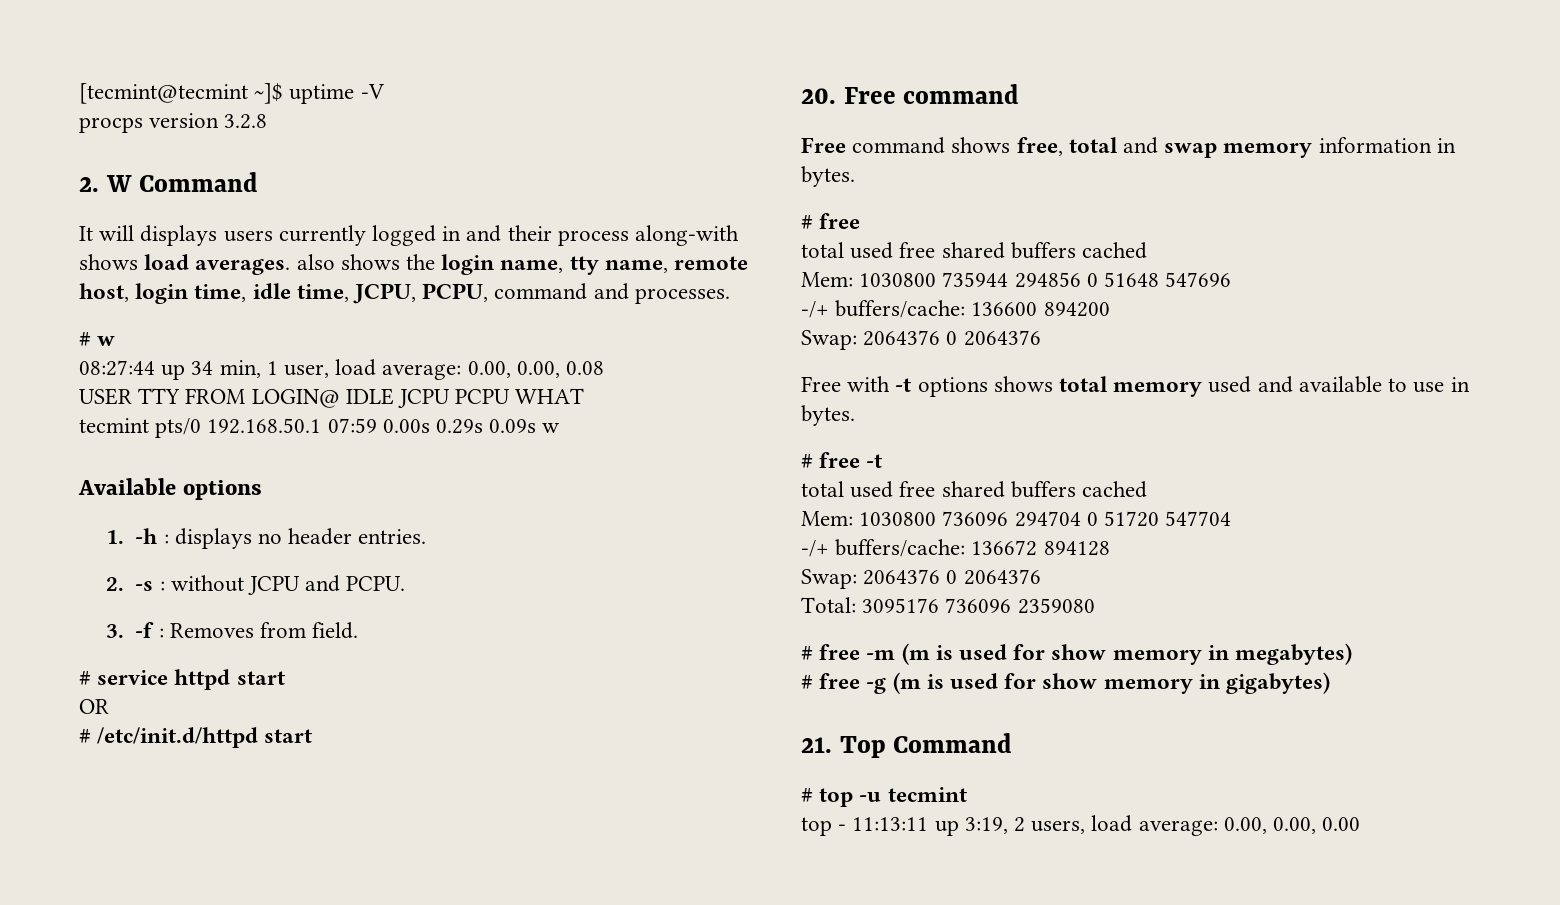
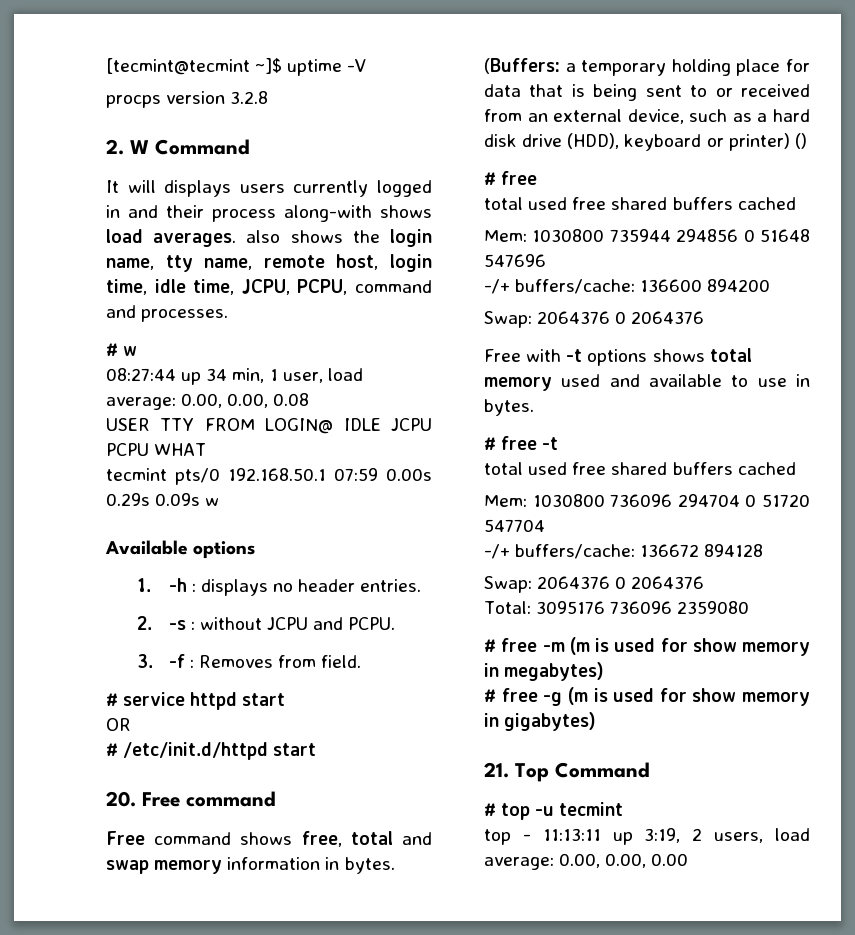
+ (Buffers: a temporary holding place for data that is being sent to or received from an external device, such as a hard disk drive (HDD), keyboard or printer) ()

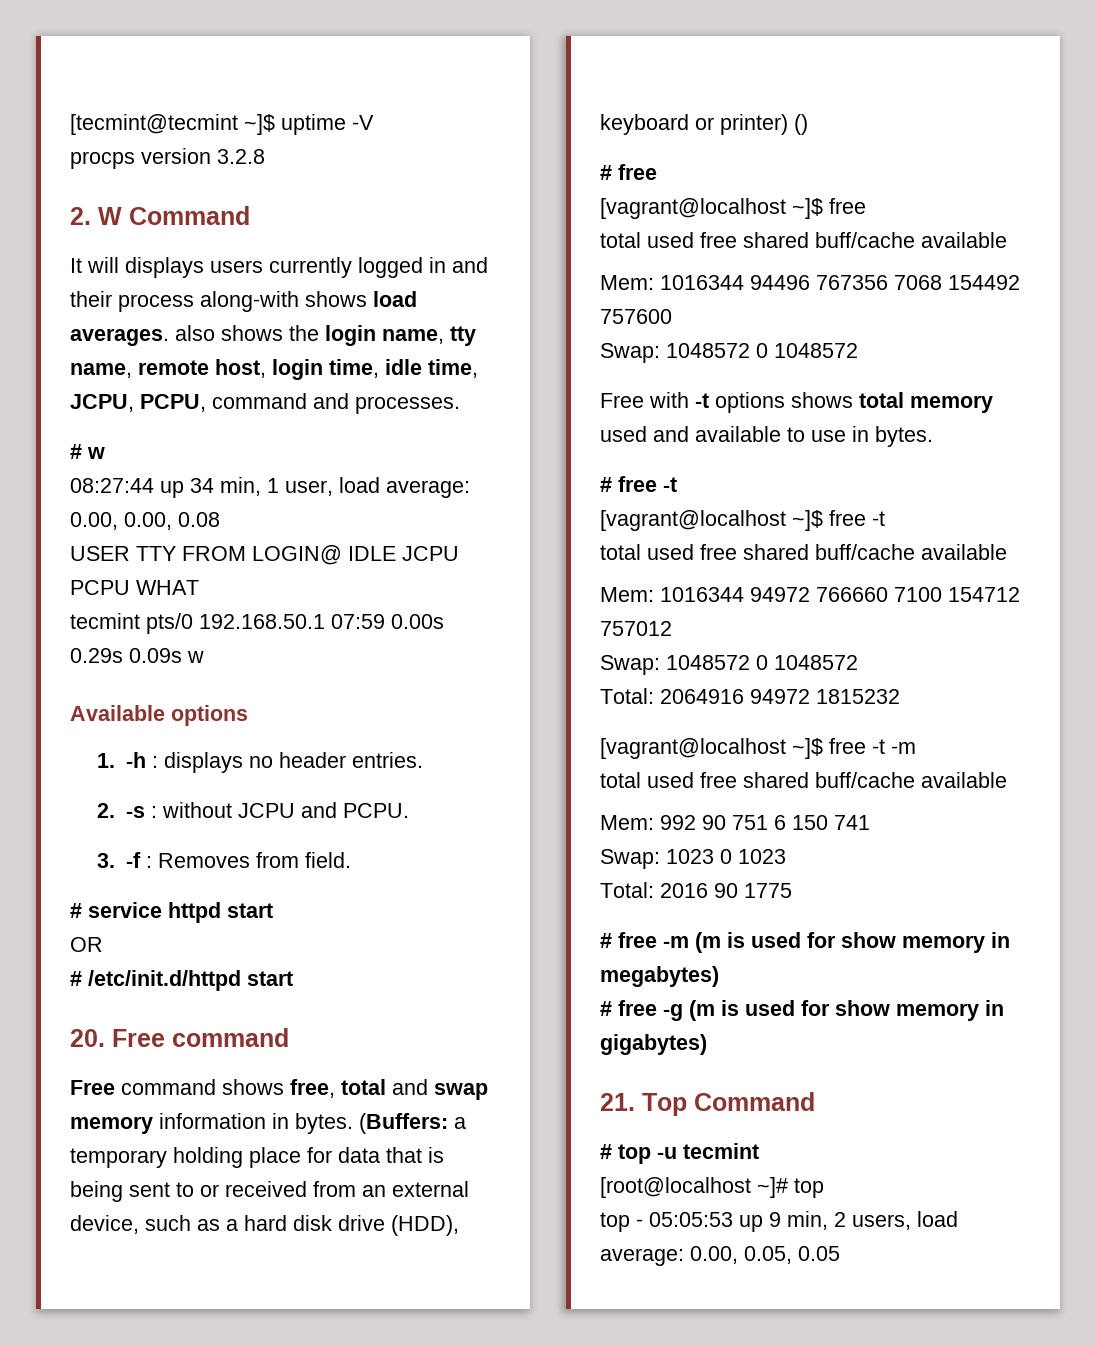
  (Buffers: a temporary holding place for data that is being sent to or received from an external device, such as a hard disk drive (HDD), keyboard or printer) ()
  # free
- total used free shared buffers cached
- Mem: 1030800 735944 294856 0 51648 547696
- -/+ buffers/cache: 136600 894200
- Swap: 2064376 0 2064376
+ [vagrant@localhost ~]$ free
+ total used free shared buff/cache available
+ Mem: 1016344 94496 767356 7068 154492 757600
+ Swap: 1048572 0 1048572
  # free -t
- total used free shared buffers cached
- Mem: 1030800 736096 294704 0 51720 547704
- -/+ buffers/cache: 136672 894128
- Swap: 2064376 0 2064376
- Total: 3095176 736096 2359080
+ [vagrant@localhost ~]$ free -t
+ total used free shared buff/cache available
+ Mem: 1016344 94972 766660 7100 154712 757012
+ Swap: 1048572 0 1048572
+ Total: 2064916 94972 1815232
+ [vagrant@localhost ~]$ free -t -m
+ total used free shared buff/cache available
+ Mem: 992 90 751 6 150 741
+ Swap: 1023 0 1023
+ Total: 2016 90 1775
+ [root@localhost ~]# top
- top - 11:13:11 up 3:19, 2 users, load average: 0.00, 0.00, 0.00
+ top - 05:05:53 up 9 min, 2 users, load average: 0.00, 0.05, 0.05

